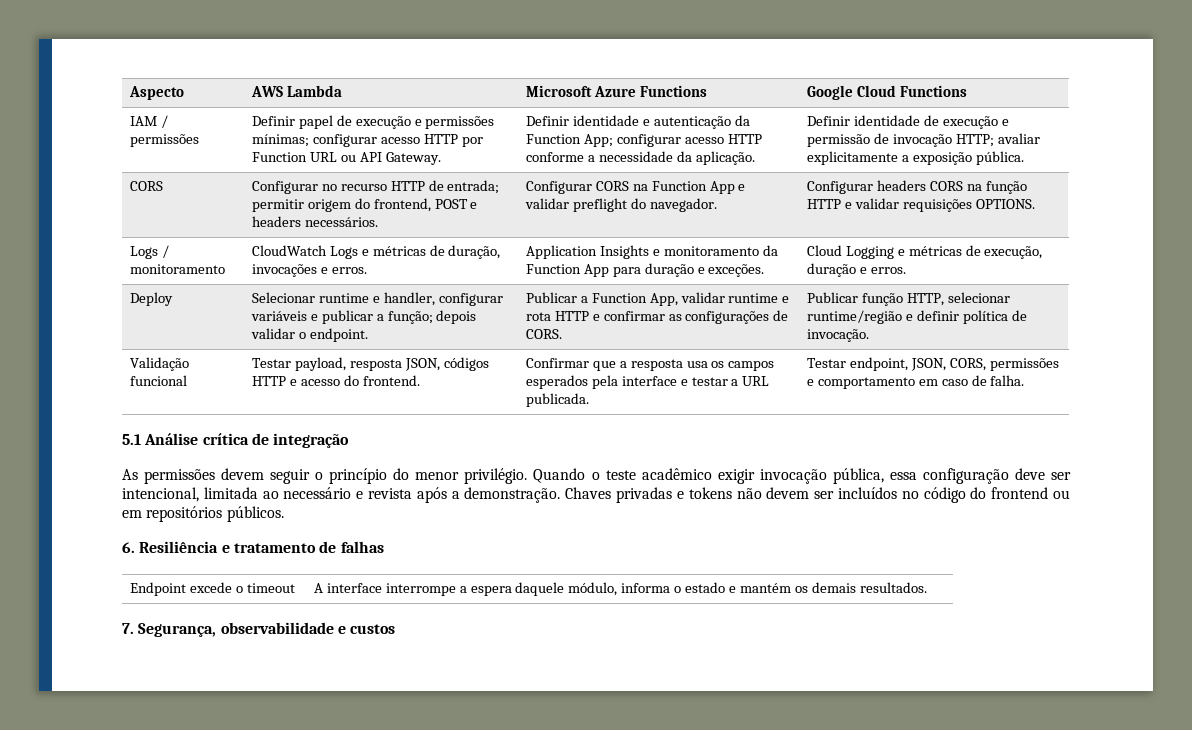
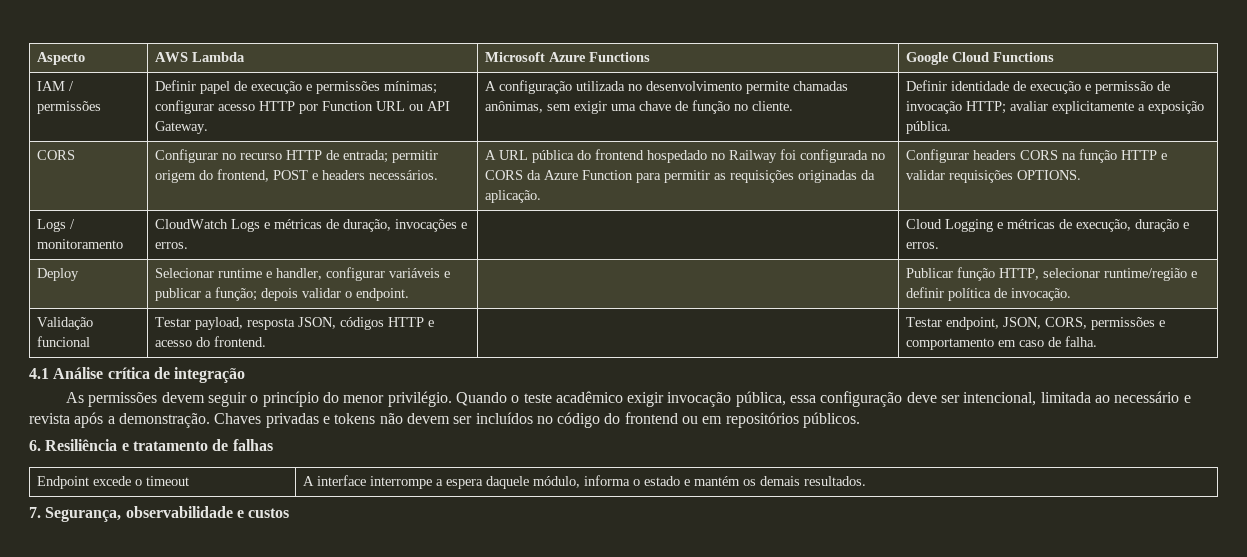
- Definir identidade e autenticação da Function App; configurar acesso HTTP conforme a necessidade da aplicação.
+ A configuração utilizada no desenvolvimento permite chamadas anônimas, sem exigir uma chave de função no cliente.
- Configurar CORS na Function App e validar preflight do navegador.
+ A URL pública do frontend hospedado no Railway foi configurada no CORS da Azure Function para permitir as requisições originadas da aplicação.
- Logs / monitoramento | CloudWatch Logs e métricas de duração, invocações e erros. | Application Insights e monitoramento da Function App para duração e exceções. | Cloud Logging e métricas de execução, duração e erros.
+ Logs / monitoramento | CloudWatch Logs e métricas de duração, invocações e erros. | | Cloud Logging e métricas de execução, duração e erros.
- Deploy | Selecionar runtime e handler, configurar variáveis e publicar a função; depois validar o endpoint. | Publicar a Function App, validar runtime e rota HTTP e confirmar as configurações de CORS. | Publicar função HTTP, selecionar runtime/região e definir política de invocação.
+ Deploy | Selecionar runtime e handler, configurar variáveis e publicar a função; depois validar o endpoint. | | Publicar função HTTP, selecionar runtime/região e definir política de invocação.
- Validação funcional | Testar payload, resposta JSON, códigos HTTP e acesso do frontend. | Confirmar que a resposta usa os campos esperados pela interface e testar a URL publicada. | Testar endpoint, JSON, CORS, permissões e comportamento em caso de falha.
+ Validação funcional | Testar payload, resposta JSON, códigos HTTP e acesso do frontend. | | Testar endpoint, JSON, CORS, permissões e comportamento em caso de falha.
- 5.1 Análise crítica de integração
+ 4.1 Análise crítica de integração

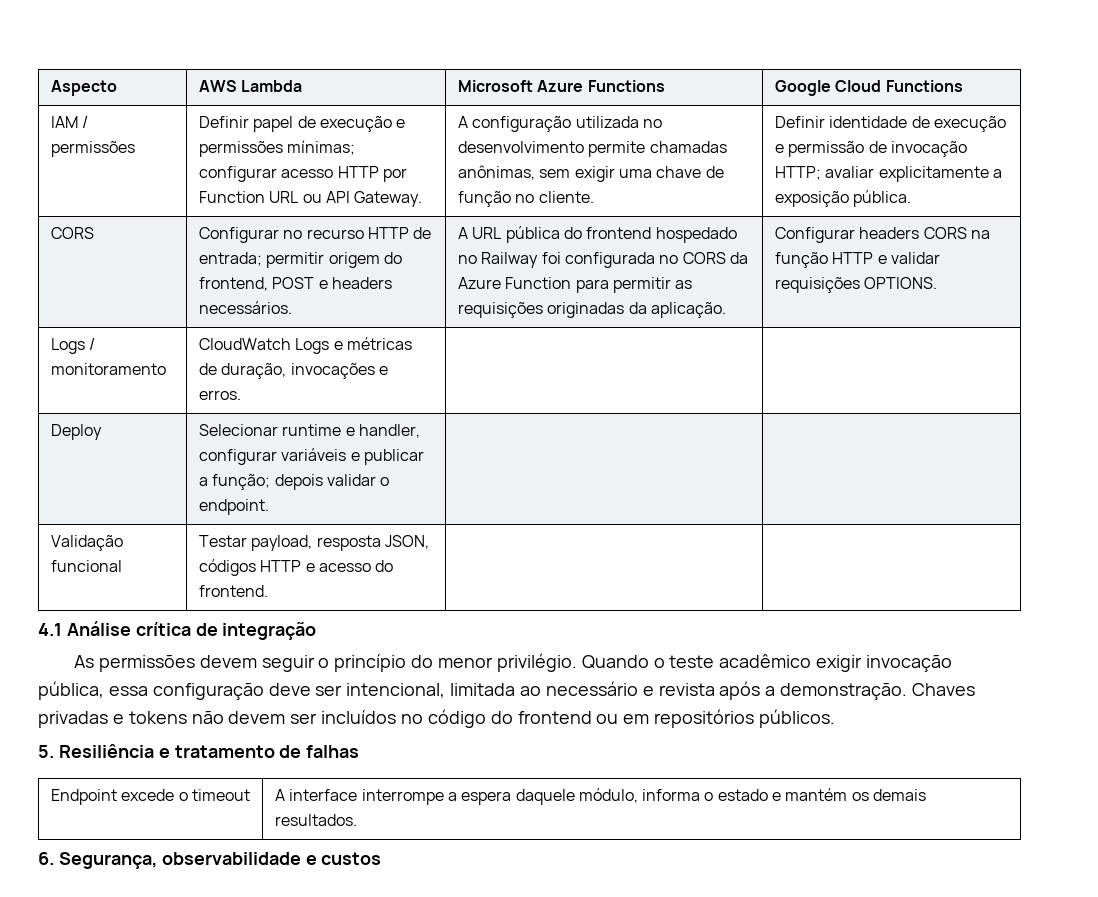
- Logs / monitoramento | CloudWatch Logs e métricas de duração, invocações e erros. | | Cloud Logging e métricas de execução, duração e erros.
+ Logs / monitoramento | CloudWatch Logs e métricas de duração, invocações e erros. | |
- Deploy | Selecionar runtime e handler, configurar variáveis e publicar a função; depois validar o endpoint. | | Publicar função HTTP, selecionar runtime/região e definir política de invocação.
+ Deploy | Selecionar runtime e handler, configurar variáveis e publicar a função; depois validar o endpoint. | |
- Validação funcional | Testar payload, resposta JSON, códigos HTTP e acesso do frontend. | | Testar endpoint, JSON, CORS, permissões e comportamento em caso de falha.
+ Validação funcional | Testar payload, resposta JSON, códigos HTTP e acesso do frontend. | |
- 6. Resiliência e tratamento de falhas
+ 5. Resiliência e tratamento de falhas
- 7. Segurança, observabilidade e custos
+ 6. Segurança, observabilidade e custos

